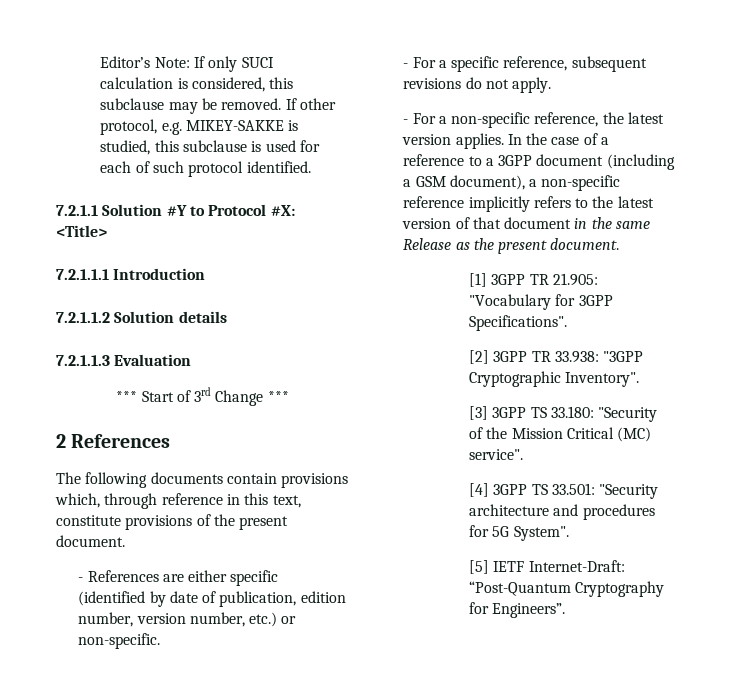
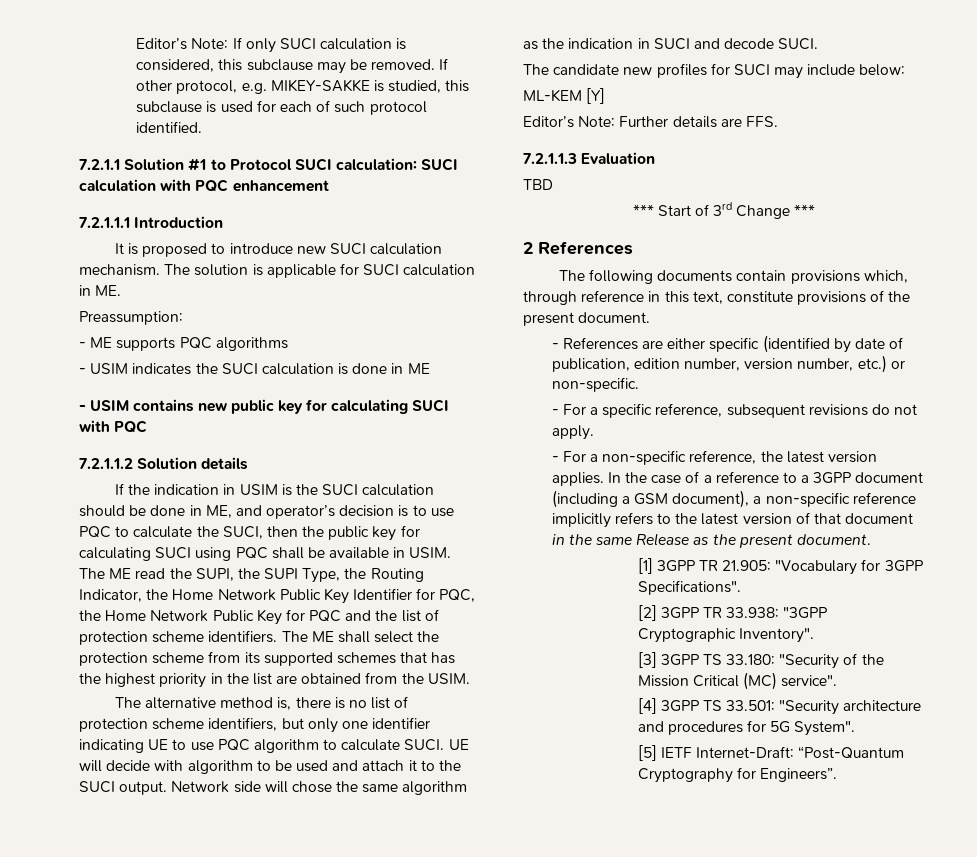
- 7.2.1.1 Solution #Y to Protocol #X: <Title>
+ 7.2.1.1 Solution #1 to Protocol SUCI calculation: SUCI calculation with PQC enhancement
  7.2.1.1.1 Introduction
+ It is proposed to introduce new SUCI calculation mechanism. The solution is applicable for SUCI calculation in ME.
+ Preassumption:
+ - ME supports PQC algorithms
+ - USIM indicates the SUCI calculation is done in ME
+ - USIM contains new public key for calculating SUCI with PQC
  7.2.1.1.2 Solution details
+ If the indication in USIM is the SUCI calculation should be done in ME, and operator’s decision is to use PQC to calculate the SUCI, then the public key for calculating SUCI using PQC shall be available in USIM. The ME read the SUPI, the SUPI Type, the Routing Indicator, the Home Network Public Key Identifier for PQC, the Home Network Public Key for PQC and the list of protection scheme identifiers. The ME shall select the protection scheme from its supported schemes that has the highest priority in the list are obtained from the USIM.
+ The alternative method is, there is no list of protection scheme identifiers, but only one identifier indicating UE to use PQC algorithm to calculate SUCI. UE will decide with algorithm to be used and attach it to the SUCI output. Network side will chose the same algorithm as the indication in SUCI and decode SUCI.
+ The candidate new profiles for SUCI may include below:
+ ML-KEM [Y]
+ Editor’s Note: Further details are FFS.
+ TBD

